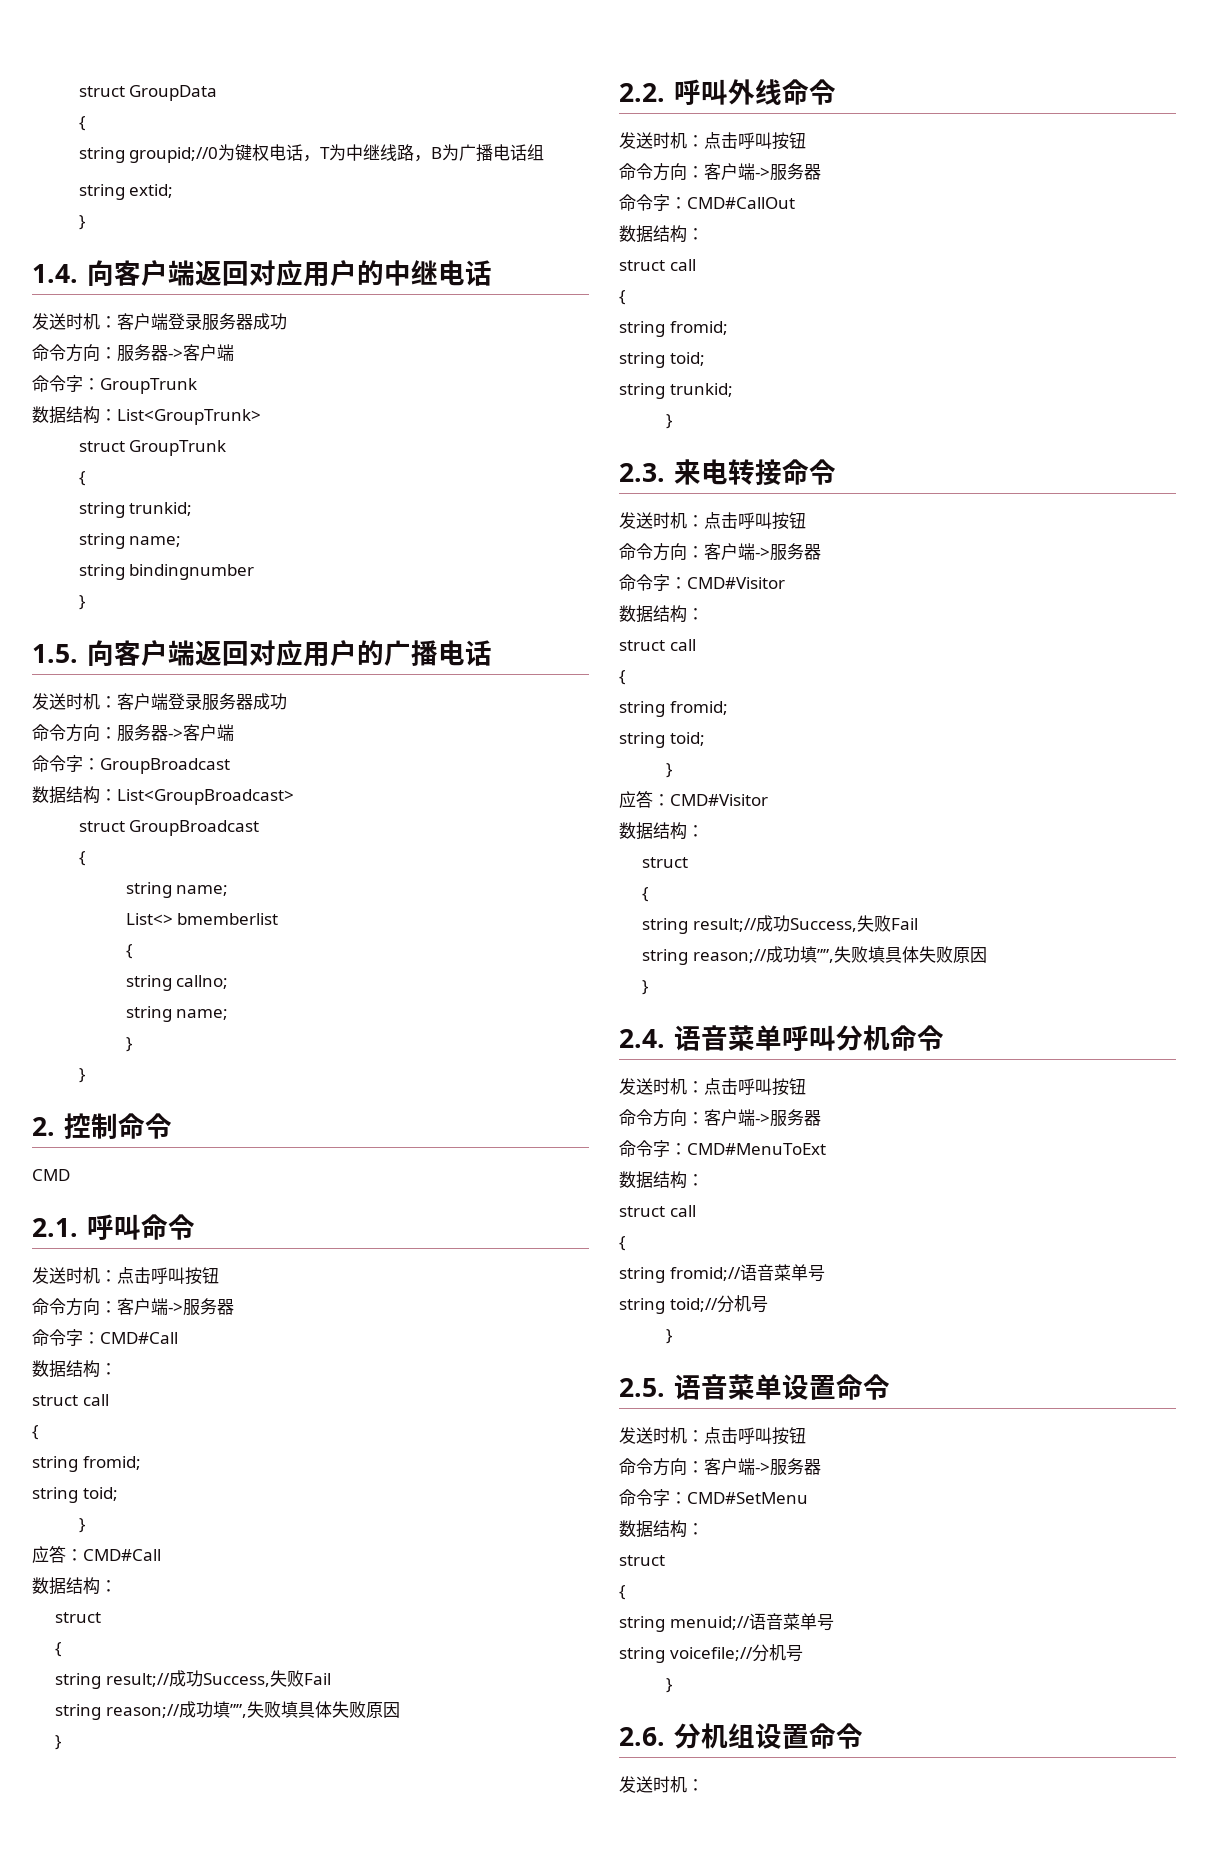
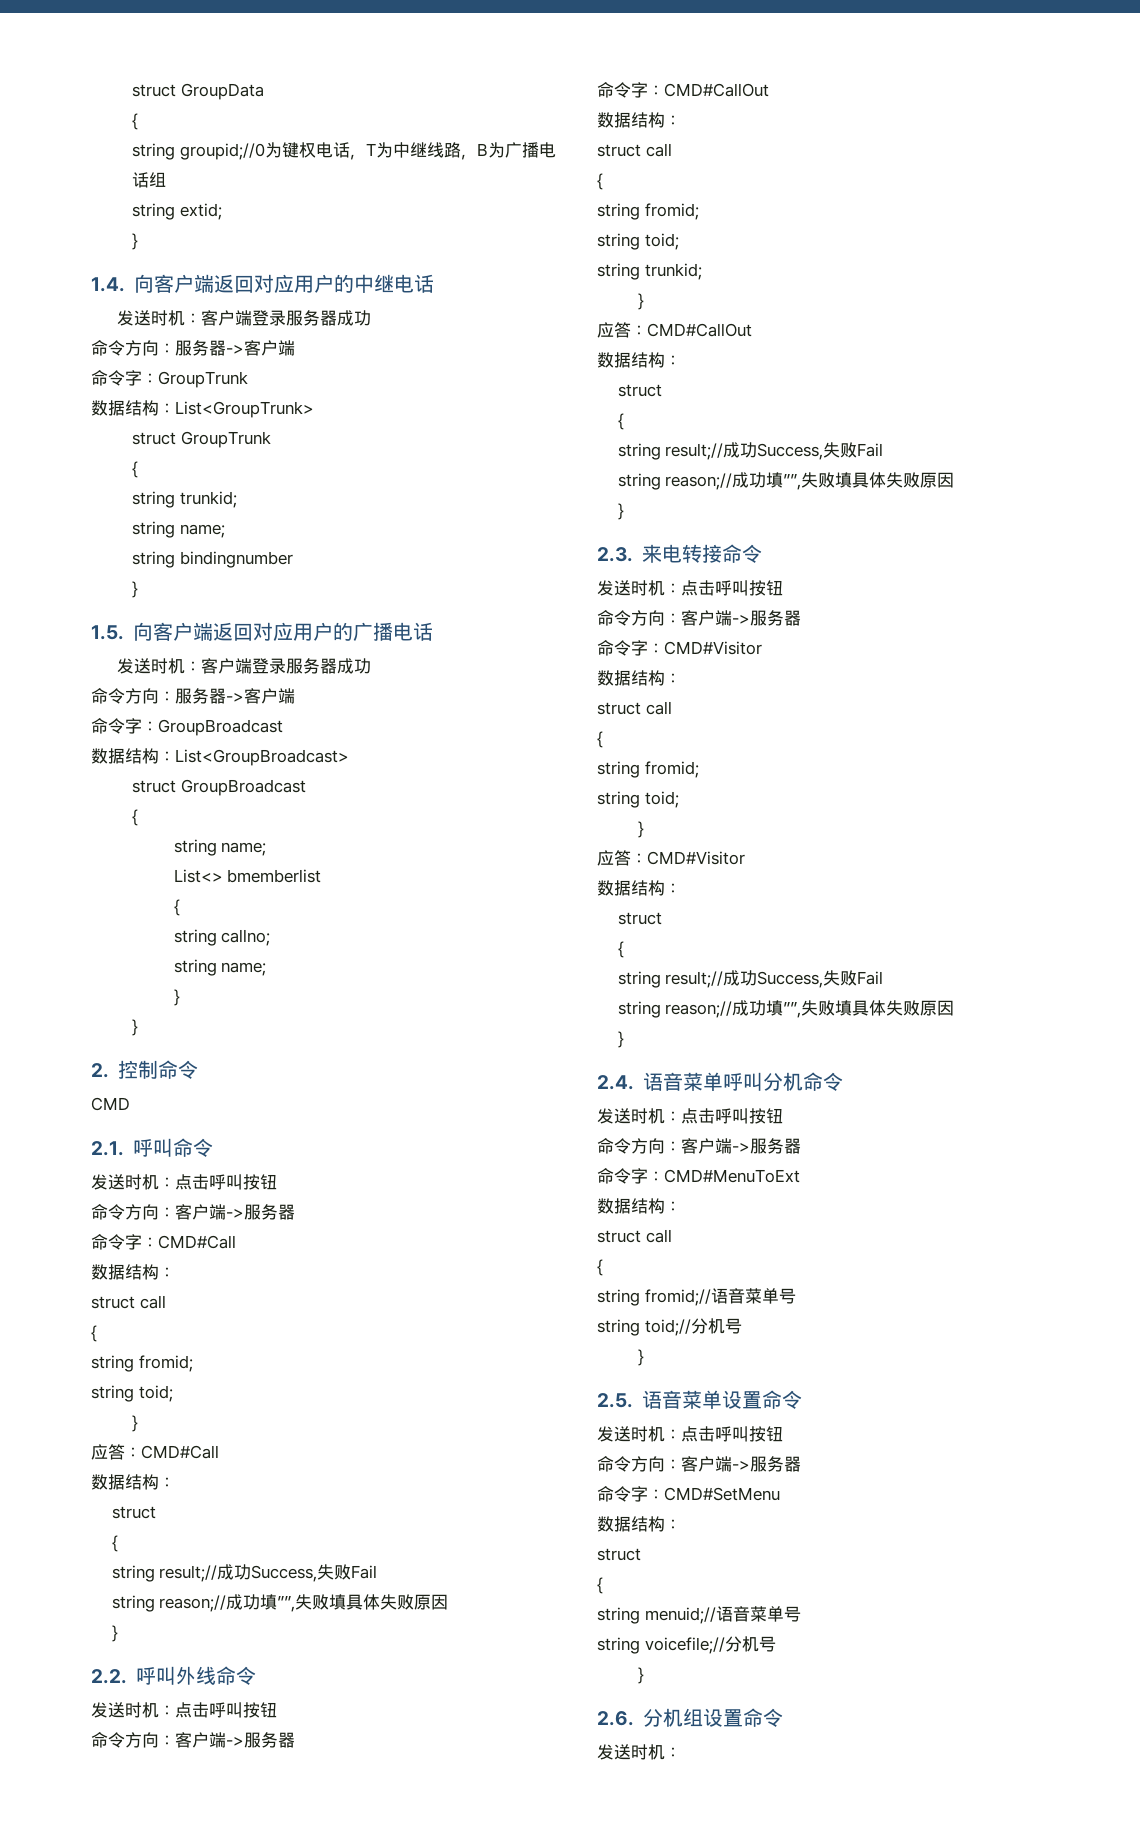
+ 应答：CMD#CallOut
+ 数据结构：
+ struct
+ {
+ string result;//成功Success,失败Fail
+ string reason;//成功填””,失败填具体失败原因
+ }

